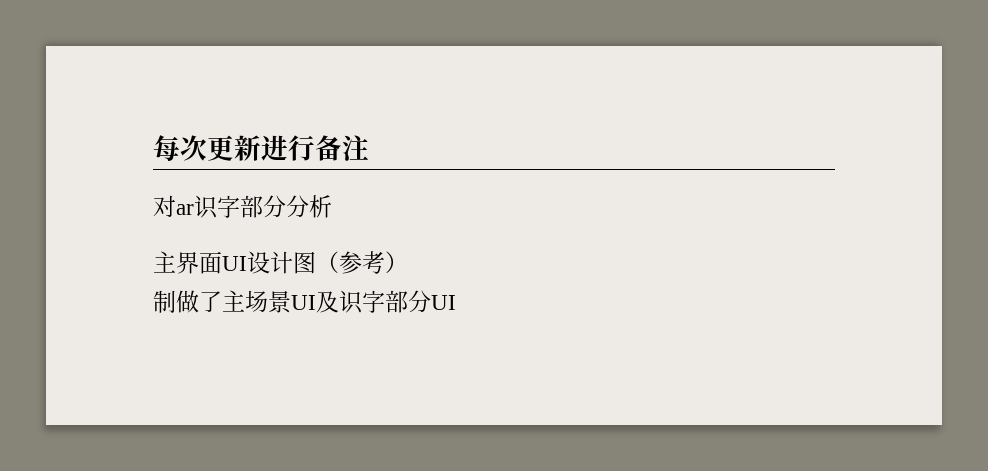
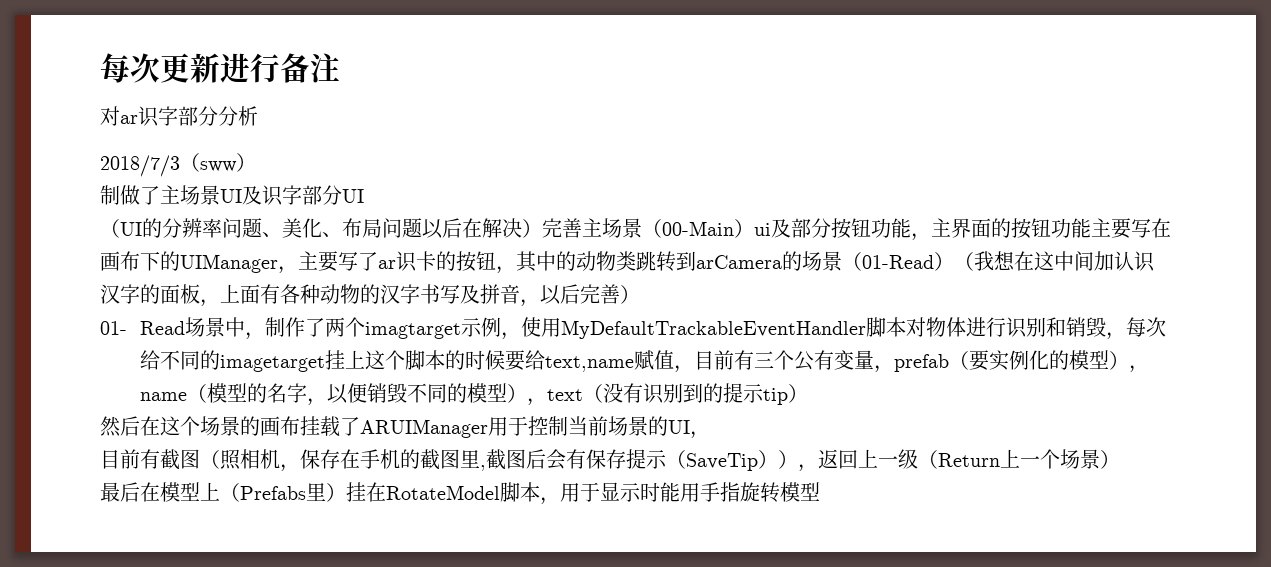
- 主界面UI设计图（参考）
+ 2018/7/3（sww）
+ （UI的分辨率问题、美化、布局问题以后在解决）完善主场景（00-Main）ui及部分按钮功能，主界面的按钮功能主要写在画布下的UIManager，主要写了ar识卡的按钮，其中的动物类跳转到arCamera的场景（01-Read）（我想在这中间加认识汉字的面板，上面有各种动物的汉字书写及拼音，以后完善）
+ 01- Read场景中，制作了两个imagtarget示例，使用MyDefaultTrackableEventHandler脚本对物体进行识别和销毁，每次给不同的imagetarget挂上这个脚本的时候要给text,name赋值，目前有三个公有变量，prefab（要实例化的模型），name（模型的名字，以便销毁不同的模型），text（没有识别到的提示tip）
+ 然后在这个场景的画布挂载了ARUIManager用于控制当前场景的UI，
+ 目前有截图（照相机，保存在手机的截图里,截图后会有保存提示（SaveTip）），返回上一级（Return上一个场景）
+ 最后在模型上（Prefabs里）挂在RotateModel脚本，用于显示时能用手指旋转模型

